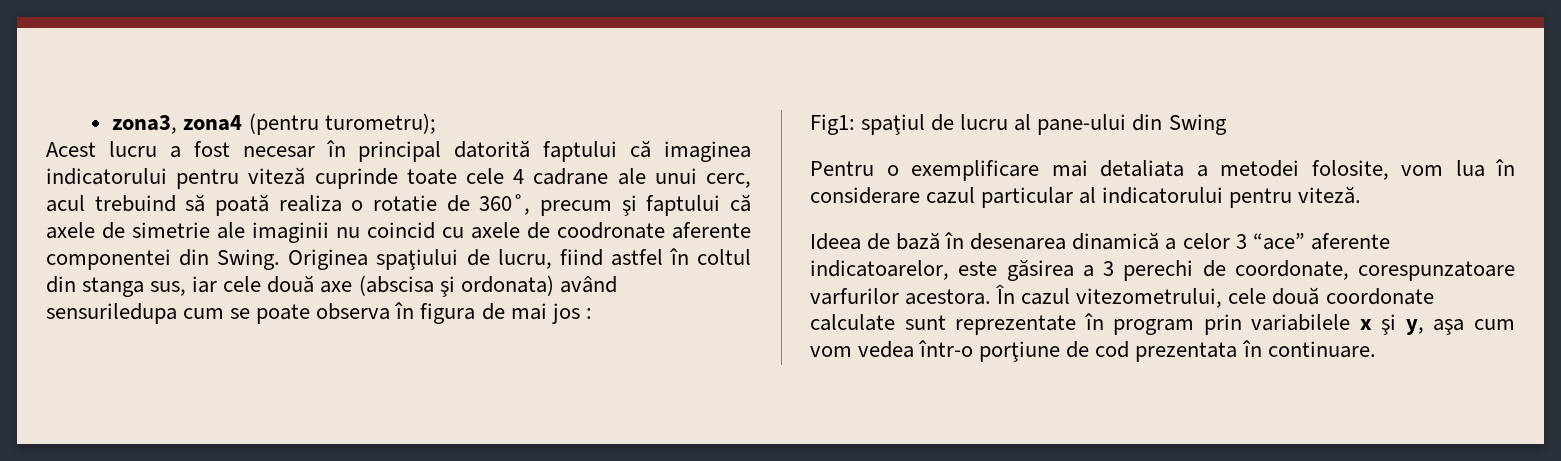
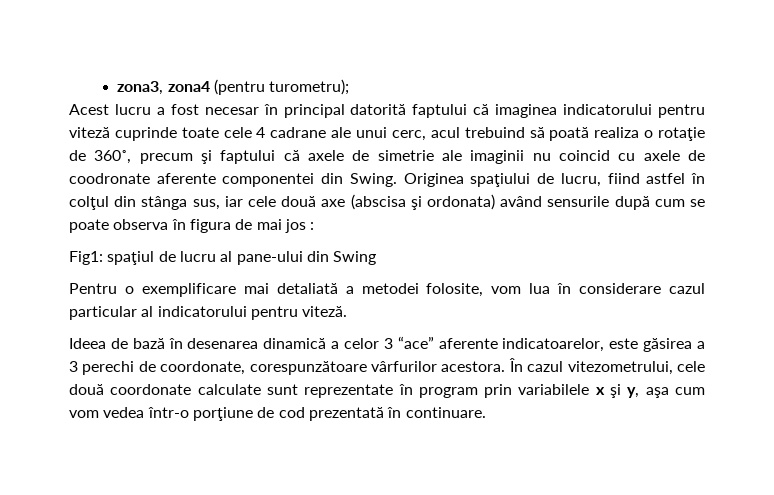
- Acest lucru a fost necesar în principal datorită faptului că imaginea indicatorului pentru viteză cuprinde toate cele 4 cadrane ale unui cerc, acul trebuind să poată realiza o rotatie de 360˚, precum şi faptului că axele de simetrie ale imaginii nu coincid cu axele de coodronate aferente componentei din Swing.
+ Acest lucru a fost necesar în principal datorită faptului că imaginea indicatorului pentru viteză cuprinde toate cele 4 cadrane ale unui cerc, acul trebuind să poată realiza o rotaţie de 360˚, precum şi faptului că axele de simetrie ale imaginii nu coincid cu axele de coodronate aferente componentei din Swing.
- Originea spaţiului de lucru, fiind astfel în coltul din stanga sus, iar cele două axe (abscisa şi ordonata) având sensuriledupa cum se poate observa în figura de mai jos :
+ Originea spaţiului de lucru, fiind astfel în colţul din stânga sus, iar cele două axe (abscisa şi ordonata) având sensurile după cum se poate observa în figura de mai jos :
- Pentru o exemplificare mai detaliata a metodei folosite, vom lua în considerare cazul particular al indicatorului pentru viteză.
+ Pentru o exemplificare mai detaliată a metodei folosite, vom lua în considerare cazul particular al indicatorului pentru viteză.
- Ideea de bază în desenarea dinamică a celor 3 “ace” aferente indicatoarelor, este găsirea a 3 perechi de coordonate, corespunzatoare varfurilor acestora.
+ Ideea de bază în desenarea dinamică a celor 3 “ace” aferente indicatoarelor, este găsirea a 3 perechi de coordonate, corespunzătoare vârfurilor acestora.
- În cazul vitezometrului, cele două coordonate calculate sunt reprezentate în program prin variabilele x şi y, aşa cum vom vedea într-o porţiune de cod prezentata în continuare.
+ În cazul vitezometrului, cele două coordonate calculate sunt reprezentate în program prin variabilele x şi y, aşa cum vom vedea într-o porţiune de cod prezentată în continuare.

